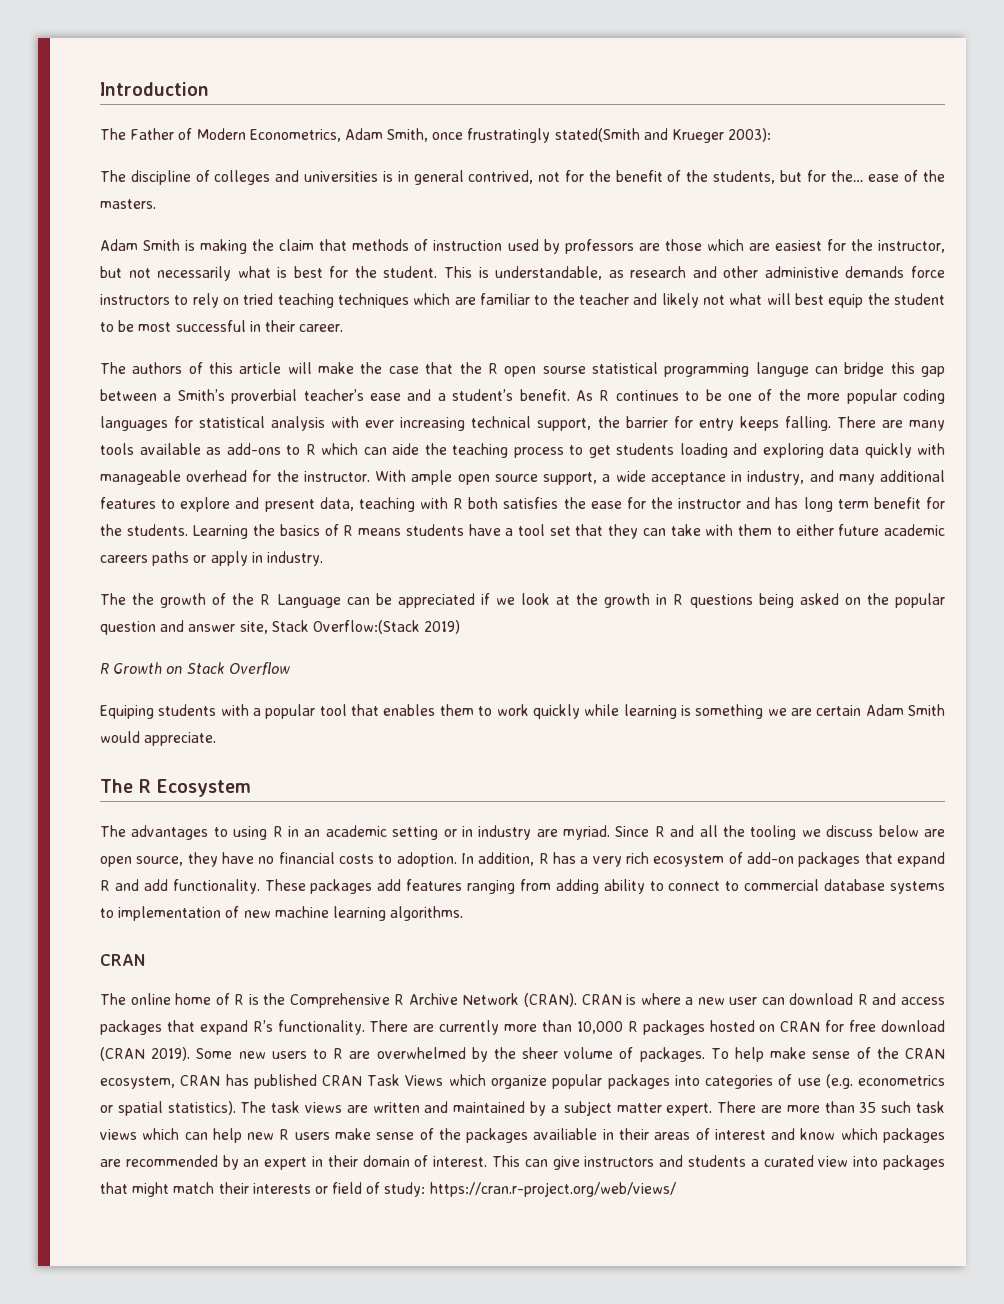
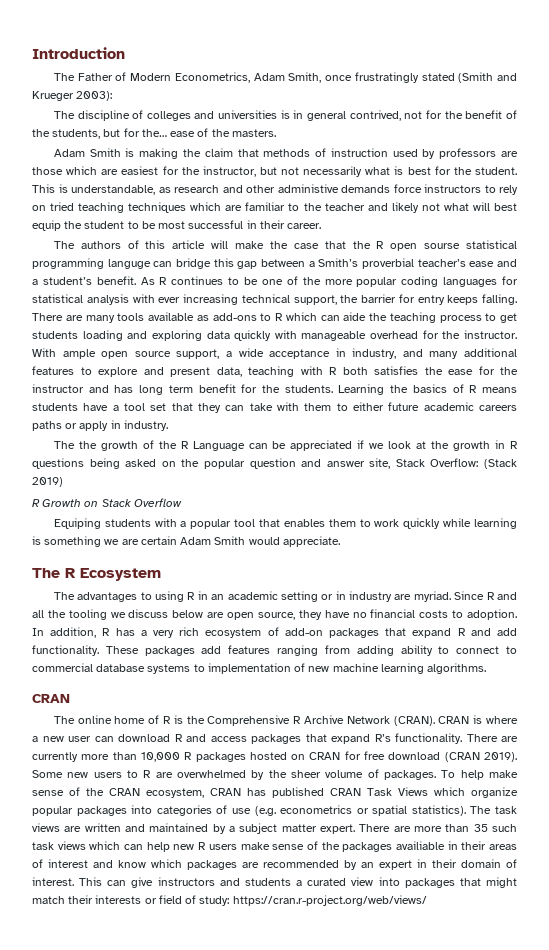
- The Father of Modern Econometrics, Adam Smith, once frustratingly stated(Smith and Krueger 2003):
+ The Father of Modern Econometrics, Adam Smith, once frustratingly stated (Smith and Krueger 2003):
- The the growth of the R Language can be appreciated if we look at the growth in R questions being asked on the popular question and answer site, Stack Overflow:(Stack 2019)
+ The the growth of the R Language can be appreciated if we look at the growth in R questions being asked on the popular question and answer site, Stack Overflow: (Stack 2019)

